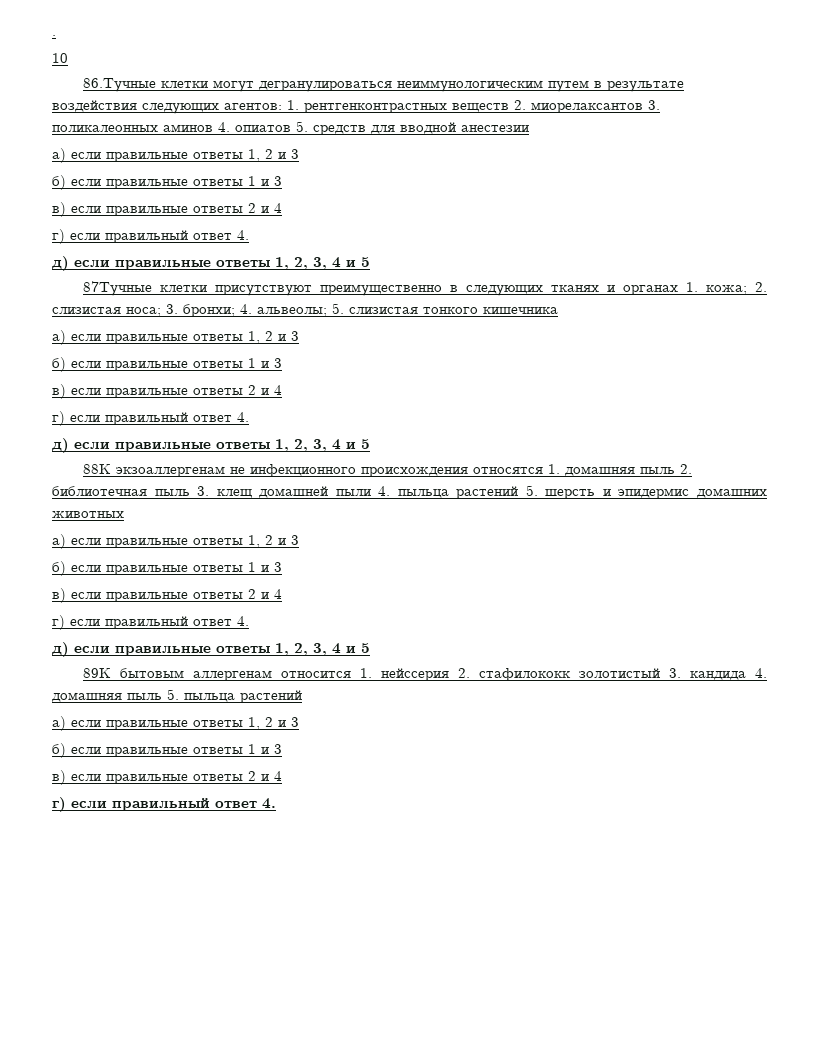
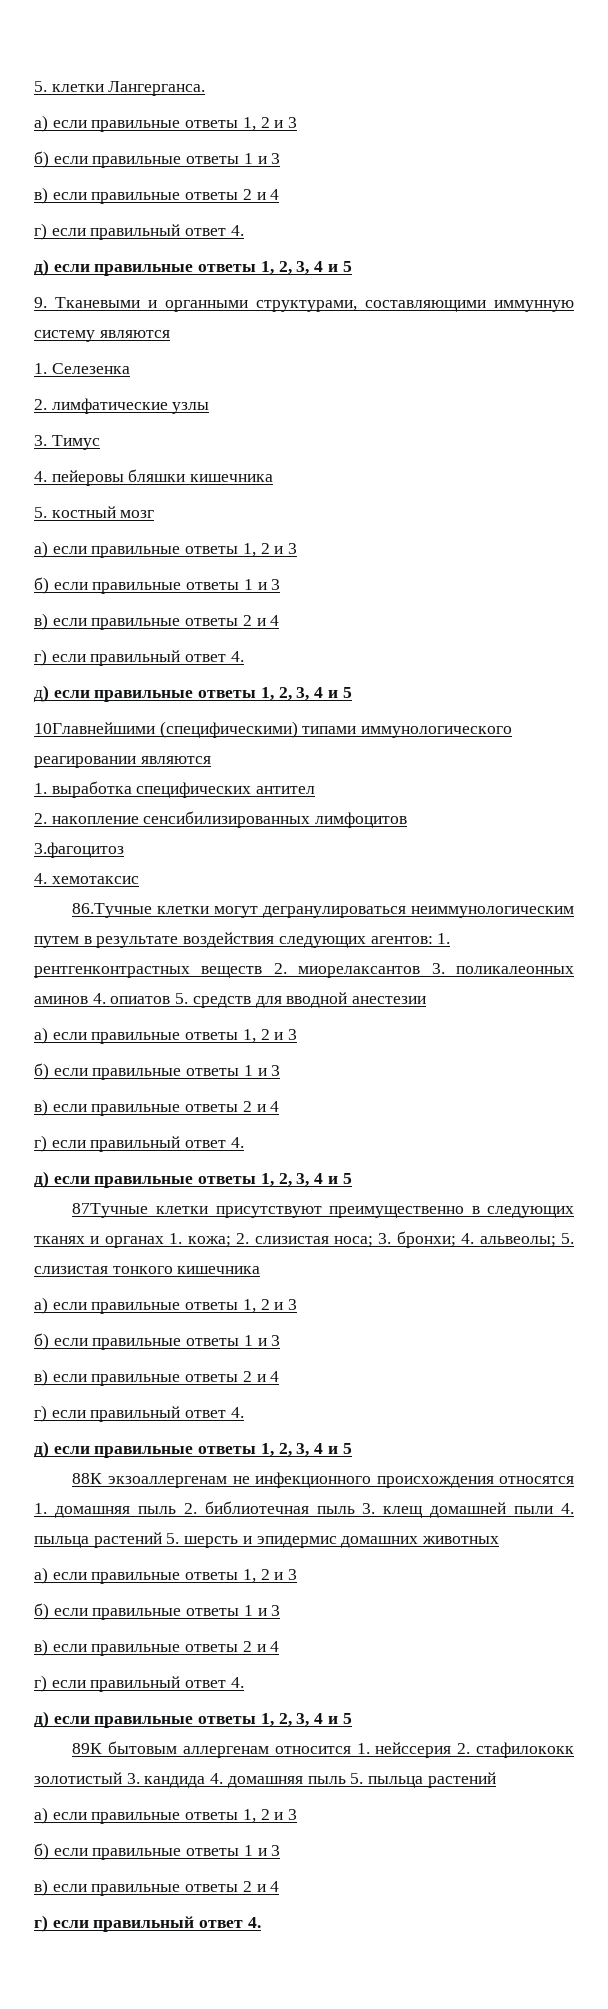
- .
- 10
+ 5. клетки Лангерганса.
+ а) если правильные ответы 1, 2 и 3
+ б) если правильные ответы 1 и 3
+ в) если правильные ответы 2 и 4
+ г) если правильный ответ 4.
+ д) если правильные ответы 1, 2, 3, 4 и 5
+ 9. Тканевыми и органными структурами, составляющими иммунную систему являются
+ 1. Селезенка
+ 2. лимфатические узлы
+ 3. Тимус
+ 4. пейеровы бляшки кишечника
+ 5. костный мозг
+ а) если правильные ответы 1, 2 и 3
+ б) если правильные ответы 1 и 3
+ в) если правильные ответы 2 и 4
+ г) если правильный ответ 4.
+ д) если правильные ответы 1, 2, 3, 4 и 5
+ 10Главнейшими (специфическими) типами иммунологического реагировании являются
+ 1. выработка специфических антител
+ 2. накопление сенсибилизированных лимфоцитов
+ 3.фагоцитоз
+ 4. хемотаксис

